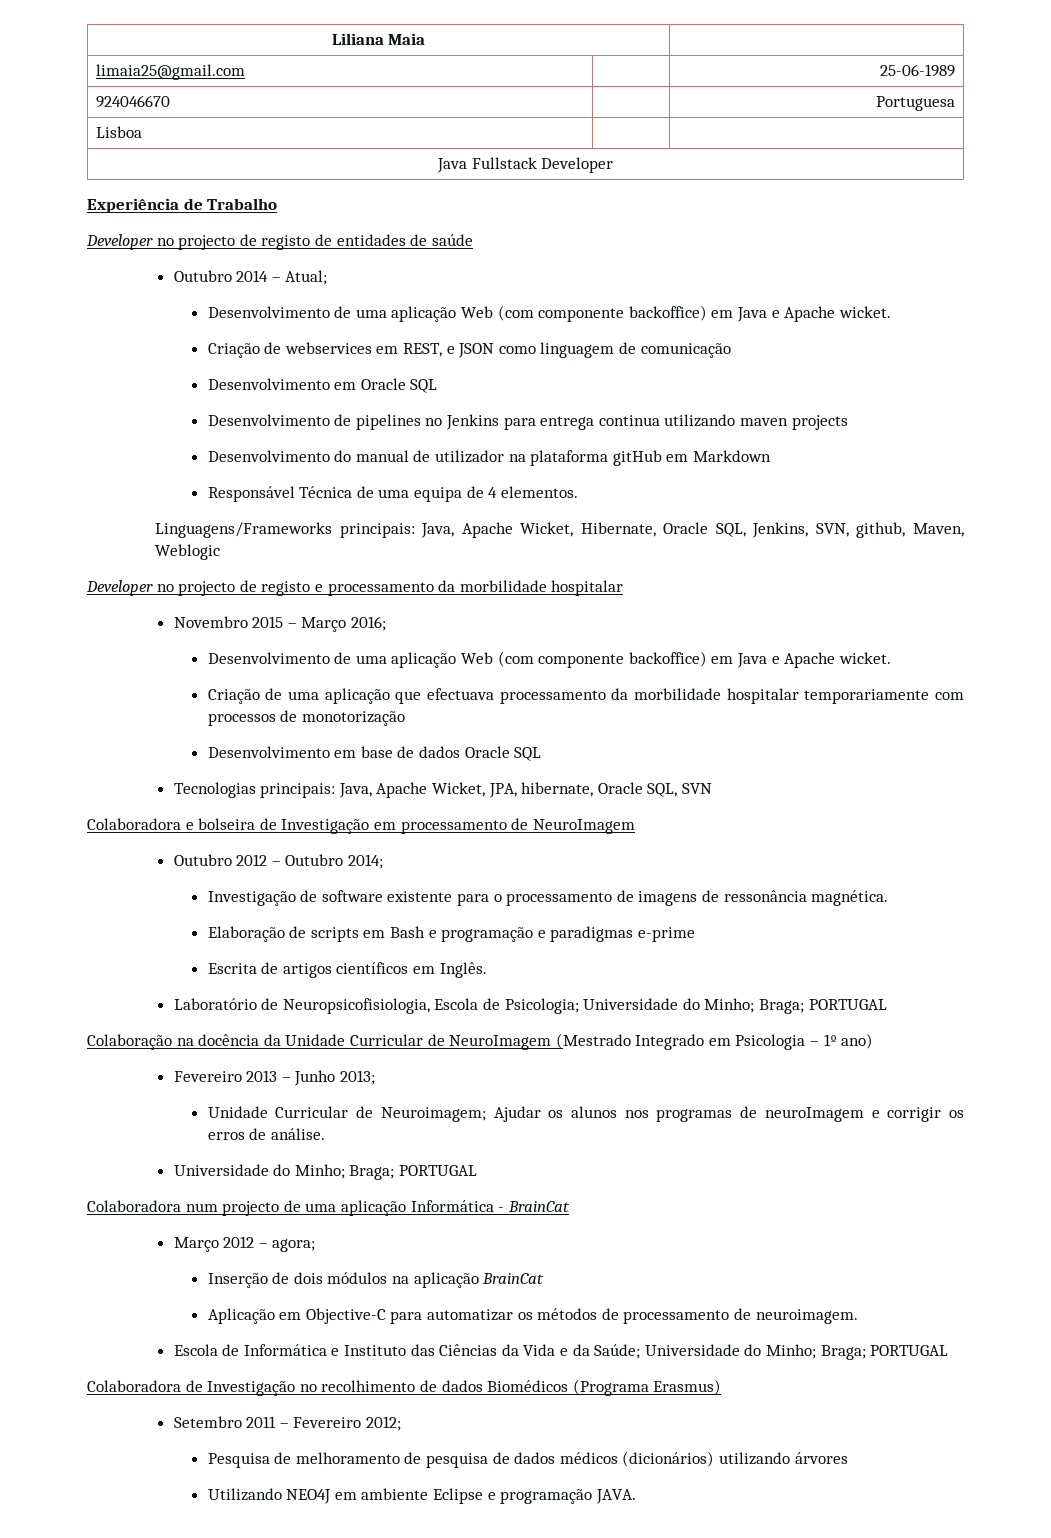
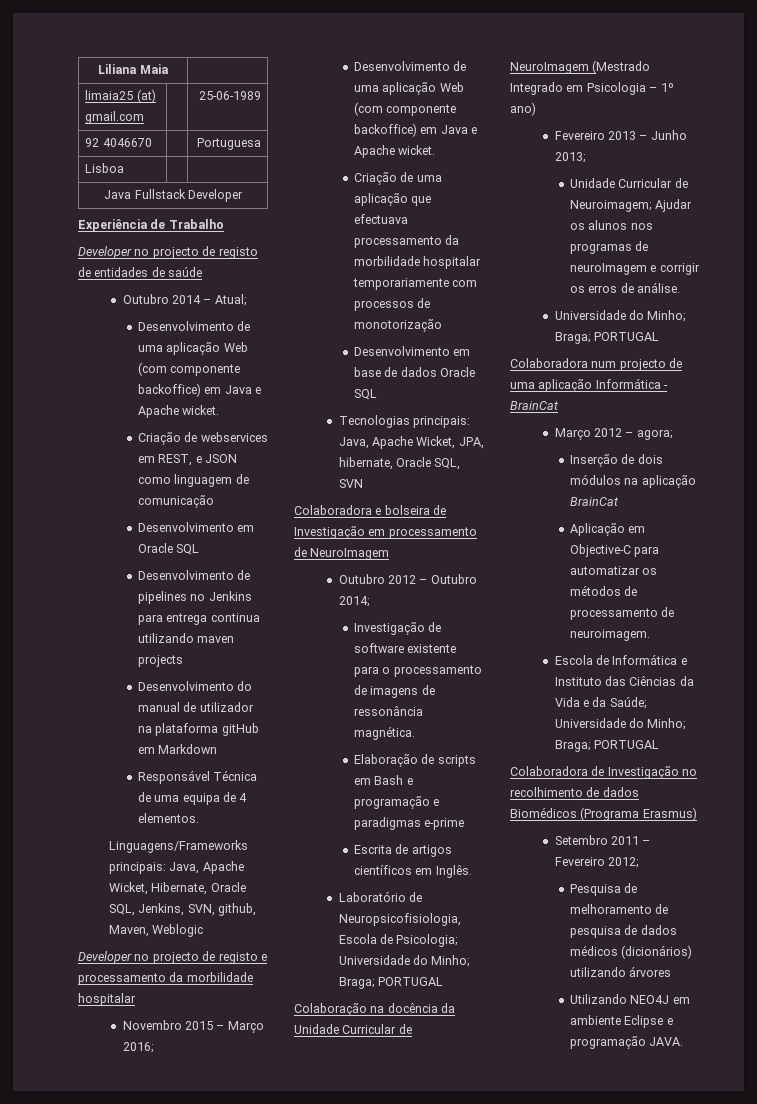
- limaia25@gmail.com | | 25-06-1989
+ limaia25 (at) gmail.com | | 25-06-1989
- 924046670 | | Portuguesa
+ 92 4046670 | | Portuguesa

